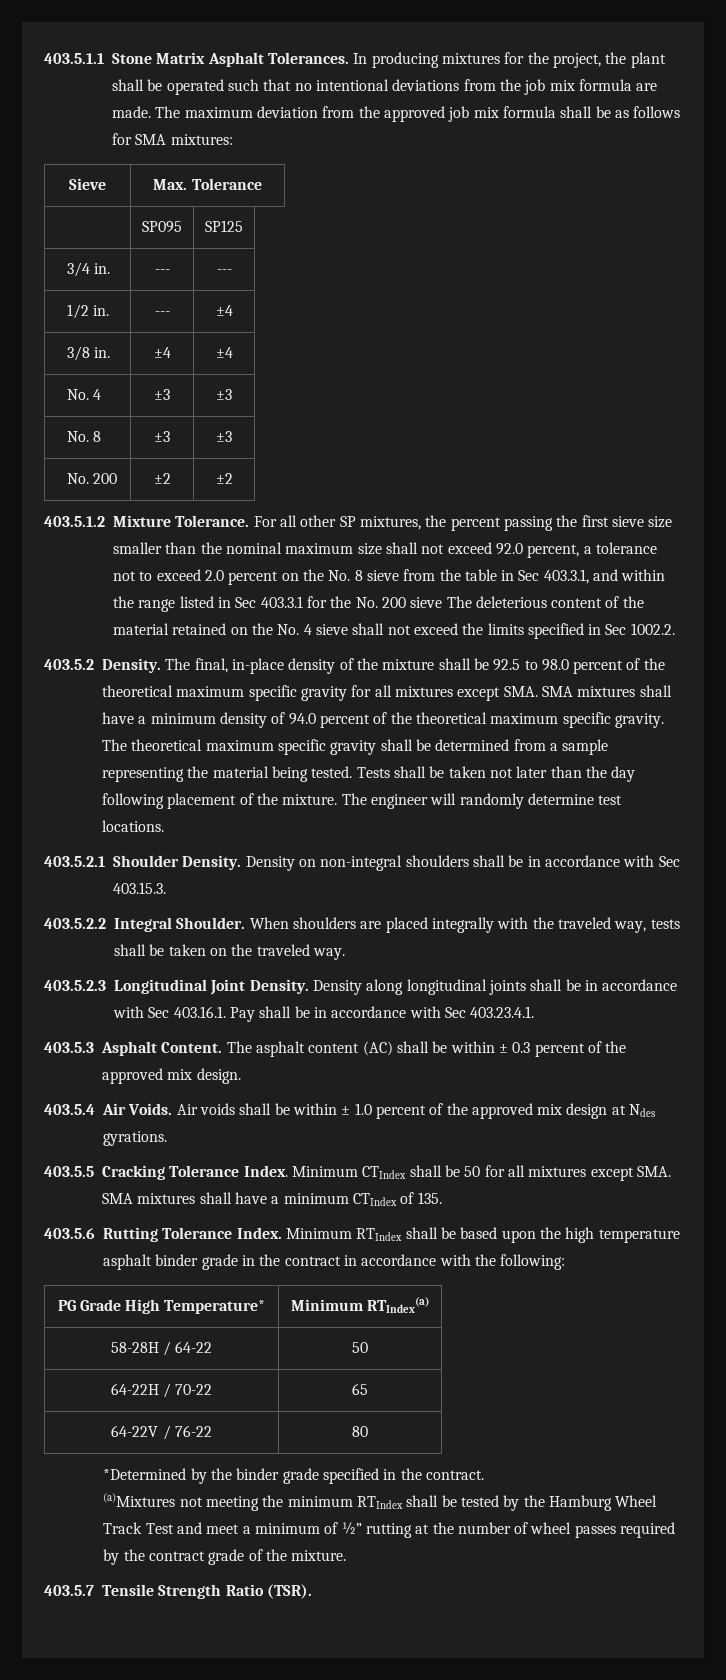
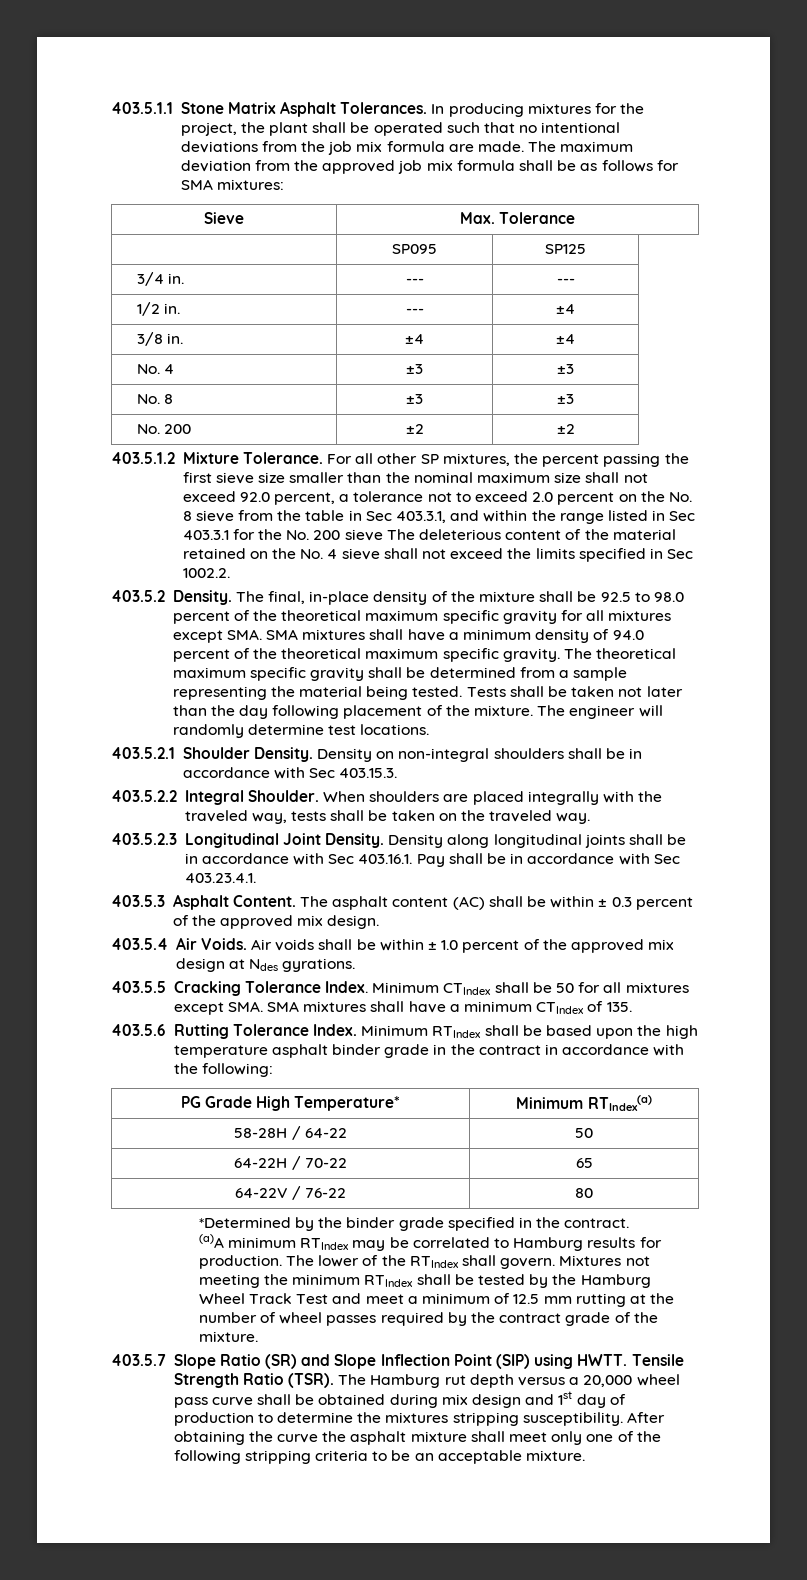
- (a)Mixtures not meeting the minimum RTIndex shall be tested by the Hamburg Wheel Track Test and meet a minimum of ½” rutting at the number of wheel passes required by the contract grade of the mixture.
+ (a)A minimum RTIndex may be correlated to Hamburg results for production. The lower of the RTIndex shall govern. Mixtures not meeting the minimum RTIndex shall be tested by the Hamburg Wheel Track Test and meet a minimum of 12.5 mm rutting at the number of wheel passes required by the contract grade of the mixture.
- 403.5.7 Tensile Strength Ratio (TSR).
+ 403.5.7 Slope Ratio (SR) and Slope Inflection Point (SIP) using HWTT. Tensile Strength Ratio (TSR). The Hamburg rut depth versus a 20,000 wheel pass curve shall be obtained during mix design and 1st day of production to determine the mixtures stripping susceptibility. After obtaining the curve the asphalt mixture shall meet only one of the following stripping criteria to be an acceptable mixture.

